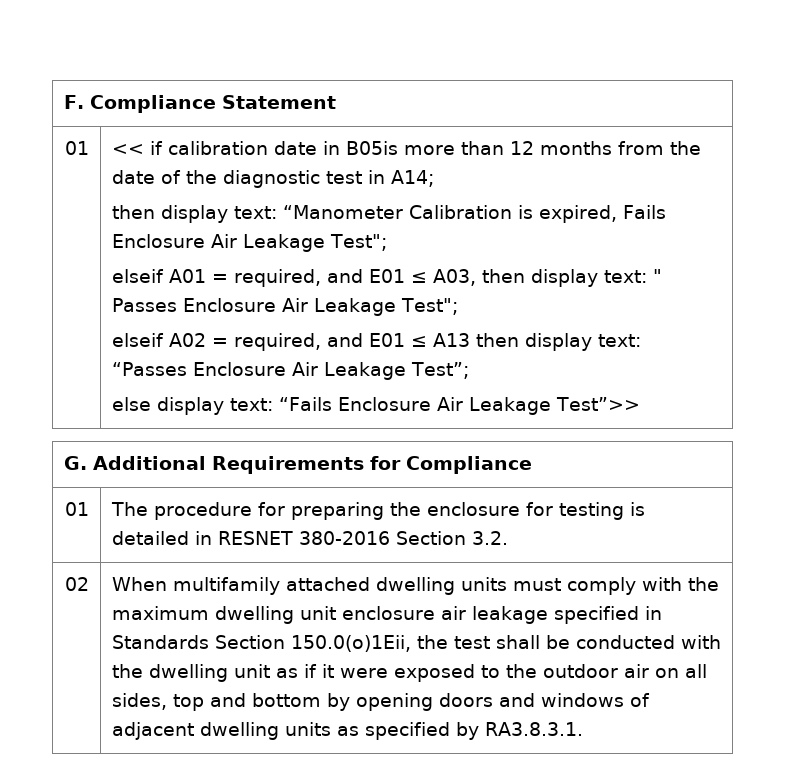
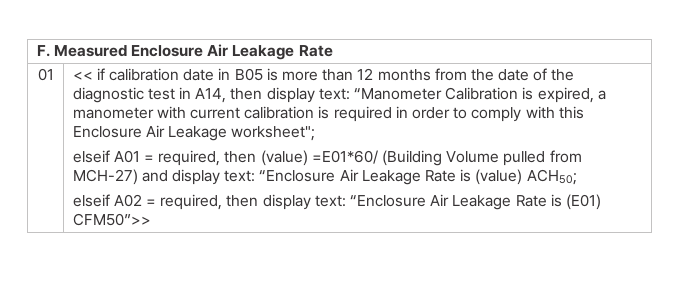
- F. Compliance Statement
+ F. Measured Enclosure Air Leakage Rate
- << if calibration date in B05is more than 12 months from the date of the diagnostic test in A14;
- then display text: “Manometer Calibration is expired, Fails Enclosure Air Leakage Test";
+ << if calibration date in B05 is more than 12 months from the date of the diagnostic test in A14, then display text: “Manometer Calibration is expired, a manometer with current calibration is required in order to comply with this Enclosure Air Leakage worksheet";
- elseif A01 = required, and E01 ≤ A03, then display text: " Passes Enclosure Air Leakage Test";
- elseif A02 = required, and E01 ≤ A13 then display text: “Passes Enclosure Air Leakage Test”;
- else display text: “Fails Enclosure Air Leakage Test”>>
- G. Additional Requirements for Compliance
- 01 | The procedure for preparing the enclosure for testing is detailed in RESNET 380-2016 Section 3.2.
- 02 | When multifamily attached dwelling units must comply with the maximum dwelling unit enclosure air leakage specified in Standards Section 150.0(o)1Eii, the test shall be conducted with the dwelling unit as if it were exposed to the outdoor air on all sides, top and bottom by opening doors and windows of adjacent dwelling units as specified by RA3.8.3.1.
+ elseif A01 = required, then (value) =E01*60/ (Building Volume pulled from MCH-27) and display text: “Enclosure Air Leakage Rate is (value) ACH50;
+ elseif A02 = required, then display text: “Enclosure Air Leakage Rate is (E01) CFM50”>>

